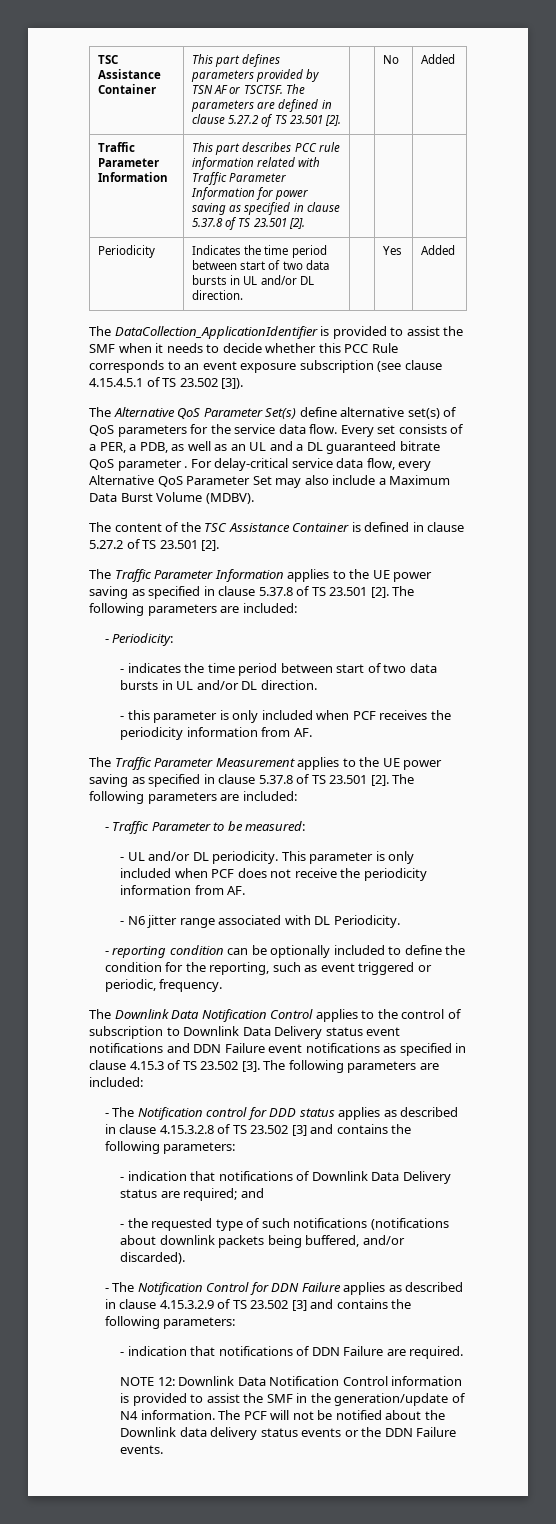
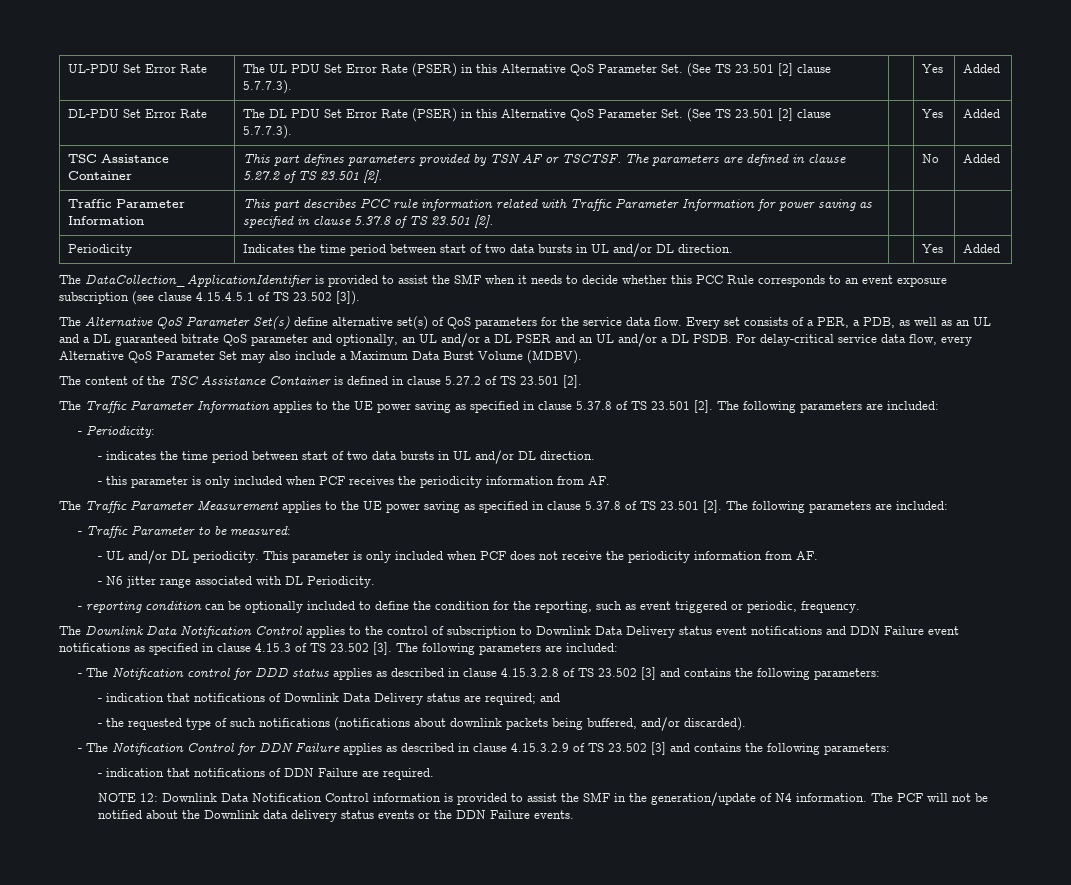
+ UL-PDU Set Error Rate | The UL PDU Set Error Rate (PSER) in this Alternative QoS Parameter Set. (See TS 23.501 [2] clause 5.7.7.3). | | Yes | Added
+ DL-PDU Set Error Rate | The DL PDU Set Error Rate (PSER) in this Alternative QoS Parameter Set. (See TS 23.501 [2] clause 5.7.7.3). | | Yes | Added
- Every set consists of a PER, a PDB, as well as an UL and a DL guaranteed bitrate QoS parameter .
+ Every set consists of a PER, a PDB, as well as an UL and a DL guaranteed bitrate QoS parameter and optionally, an UL and/or a DL PSER and an UL and/or a DL PSDB.

